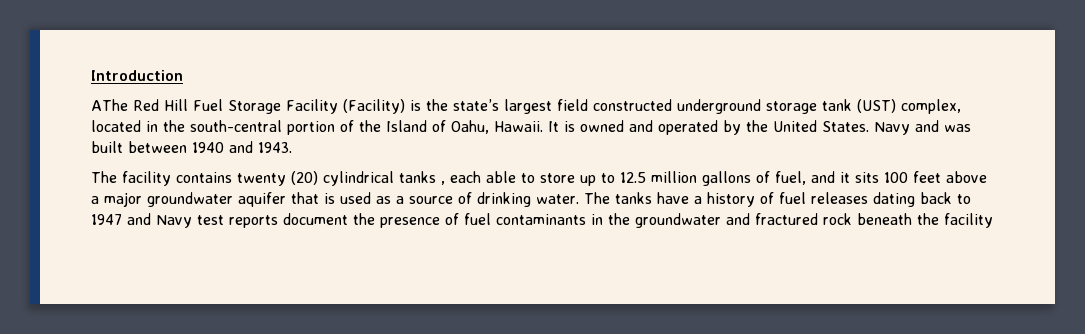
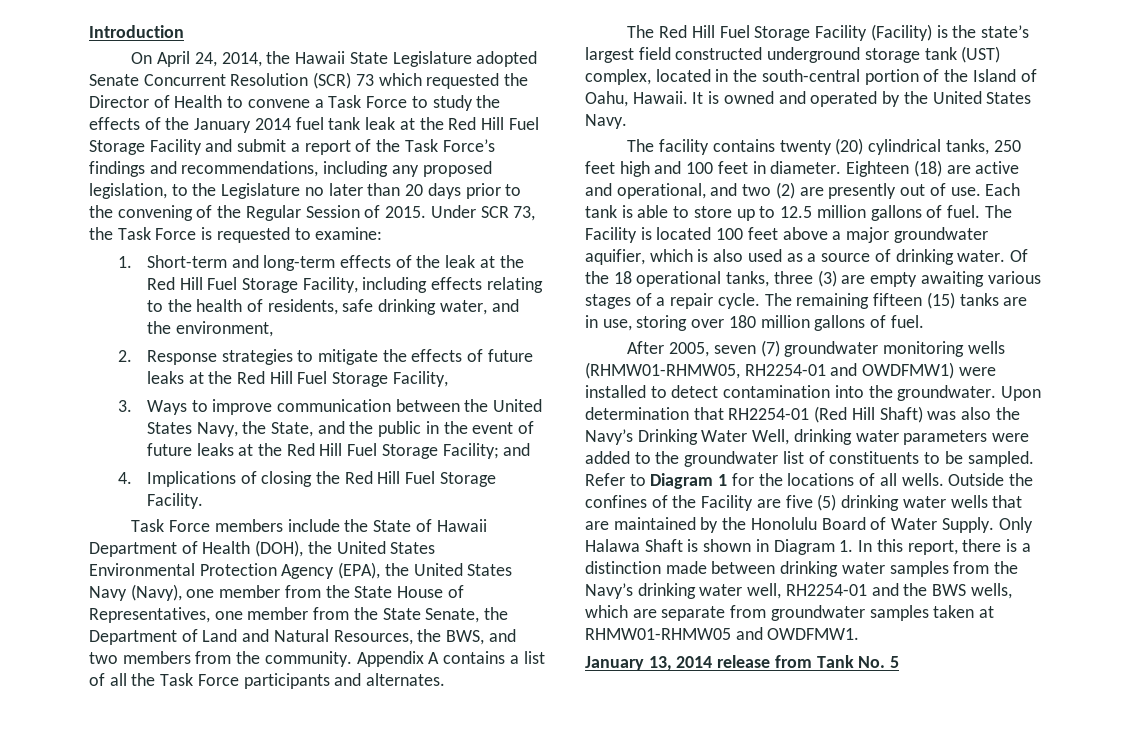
- AThe Red Hill Fuel Storage Facility (Facility) is the state’s largest field constructed underground storage tank (UST) complex, located in the south-central portion of the Island of Oahu, Hawaii.
+ On April 24, 2014, the Hawaii State Legislature adopted Senate Concurrent Resolution (SCR) 73 which requested the Director of Health to convene a Task Force to study the effects of the January 2014 fuel tank leak at the Red Hill Fuel Storage Facility and submit a report of the Task Force’s findings and recommendations, including any proposed legislation, to the Legislature no later than 20 days prior to the convening of the Regular Session of 2015. Under SCR 73, the Task Force is requested to examine:
+ 1. Short-term and long-term effects of the leak at the Red Hill Fuel Storage Facility, including effects relating to the health of residents, safe drinking water, and the environment,
+ 2. Response strategies to mitigate the effects of future leaks at the Red Hill Fuel Storage Facility,
+ 3. Ways to improve communication between the United States Navy, the State, and the public in the event of future leaks at the Red Hill Fuel Storage Facility; and
+ 4. Implications of closing the Red Hill Fuel Storage Facility.
+ Task Force members include the State of Hawaii Department of Health (DOH), the United States Environmental Protection Agency (EPA), the United States Navy (Navy), one member from the State House of Representatives, one member from the State Senate, the Department of Land and Natural Resources, the BWS, and two members from the community. Appendix A contains a list of all the Task Force participants and alternates.
+ The Red Hill Fuel Storage Facility (Facility) is the state’s largest field constructed underground storage tank (UST) complex, located in the south-central portion of the Island of Oahu, Hawaii.
- It is owned and operated by the United States. Navy and was built between 1940 and 1943.
+ It is owned and operated by the United States Navy.
- The facility contains twenty (20) cylindrical tanks , each able to store up to 12.5 million gallons of fuel, and it sits 100 feet above a major groundwater aquifer that is used as a source of drinking water.
+ The facility contains twenty (20) cylindrical tanks, 250 feet high and 100 feet in diameter. Eighteen (18) are active and operational, and two (2) are presently out of use. Each tank is able to store up to 12.5 million gallons of fuel. The Facility is located 100 feet above a major groundwater aquifier, which is also used as a source of drinking water.
- The tanks have a history of fuel releases dating back to 1947 and Navy test reports document the presence of fuel contaminants in the groundwater and fractured rock beneath the facility
+ Of the 18 operational tanks, three (3) are empty awaiting various stages of a repair cycle. The remaining fifteen (15) tanks are in use, storing over 180 million gallons of fuel.
+ After 2005, seven (7) groundwater monitoring wells (RHMW01-RHMW05, RH2254-01 and OWDFMW1) were installed to detect contamination into the groundwater. Upon determination that RH2254-01 (Red Hill Shaft) was also the Navy’s Drinking Water Well, drinking water parameters were added to the groundwater list of constituents to be sampled. Refer to Diagram 1 for the locations of all wells. Outside the confines of the Facility are five (5) drinking water wells that are maintained by the Honolulu Board of Water Supply. Only Halawa Shaft is shown in Diagram 1. In this report, there is a distinction made between drinking water samples from the Navy’s drinking water well, RH2254-01 and the BWS wells, which are separate from groundwater samples taken at RHMW01-RHMW05 and OWDFMW1.
+ January 13, 2014 release from Tank No. 5

